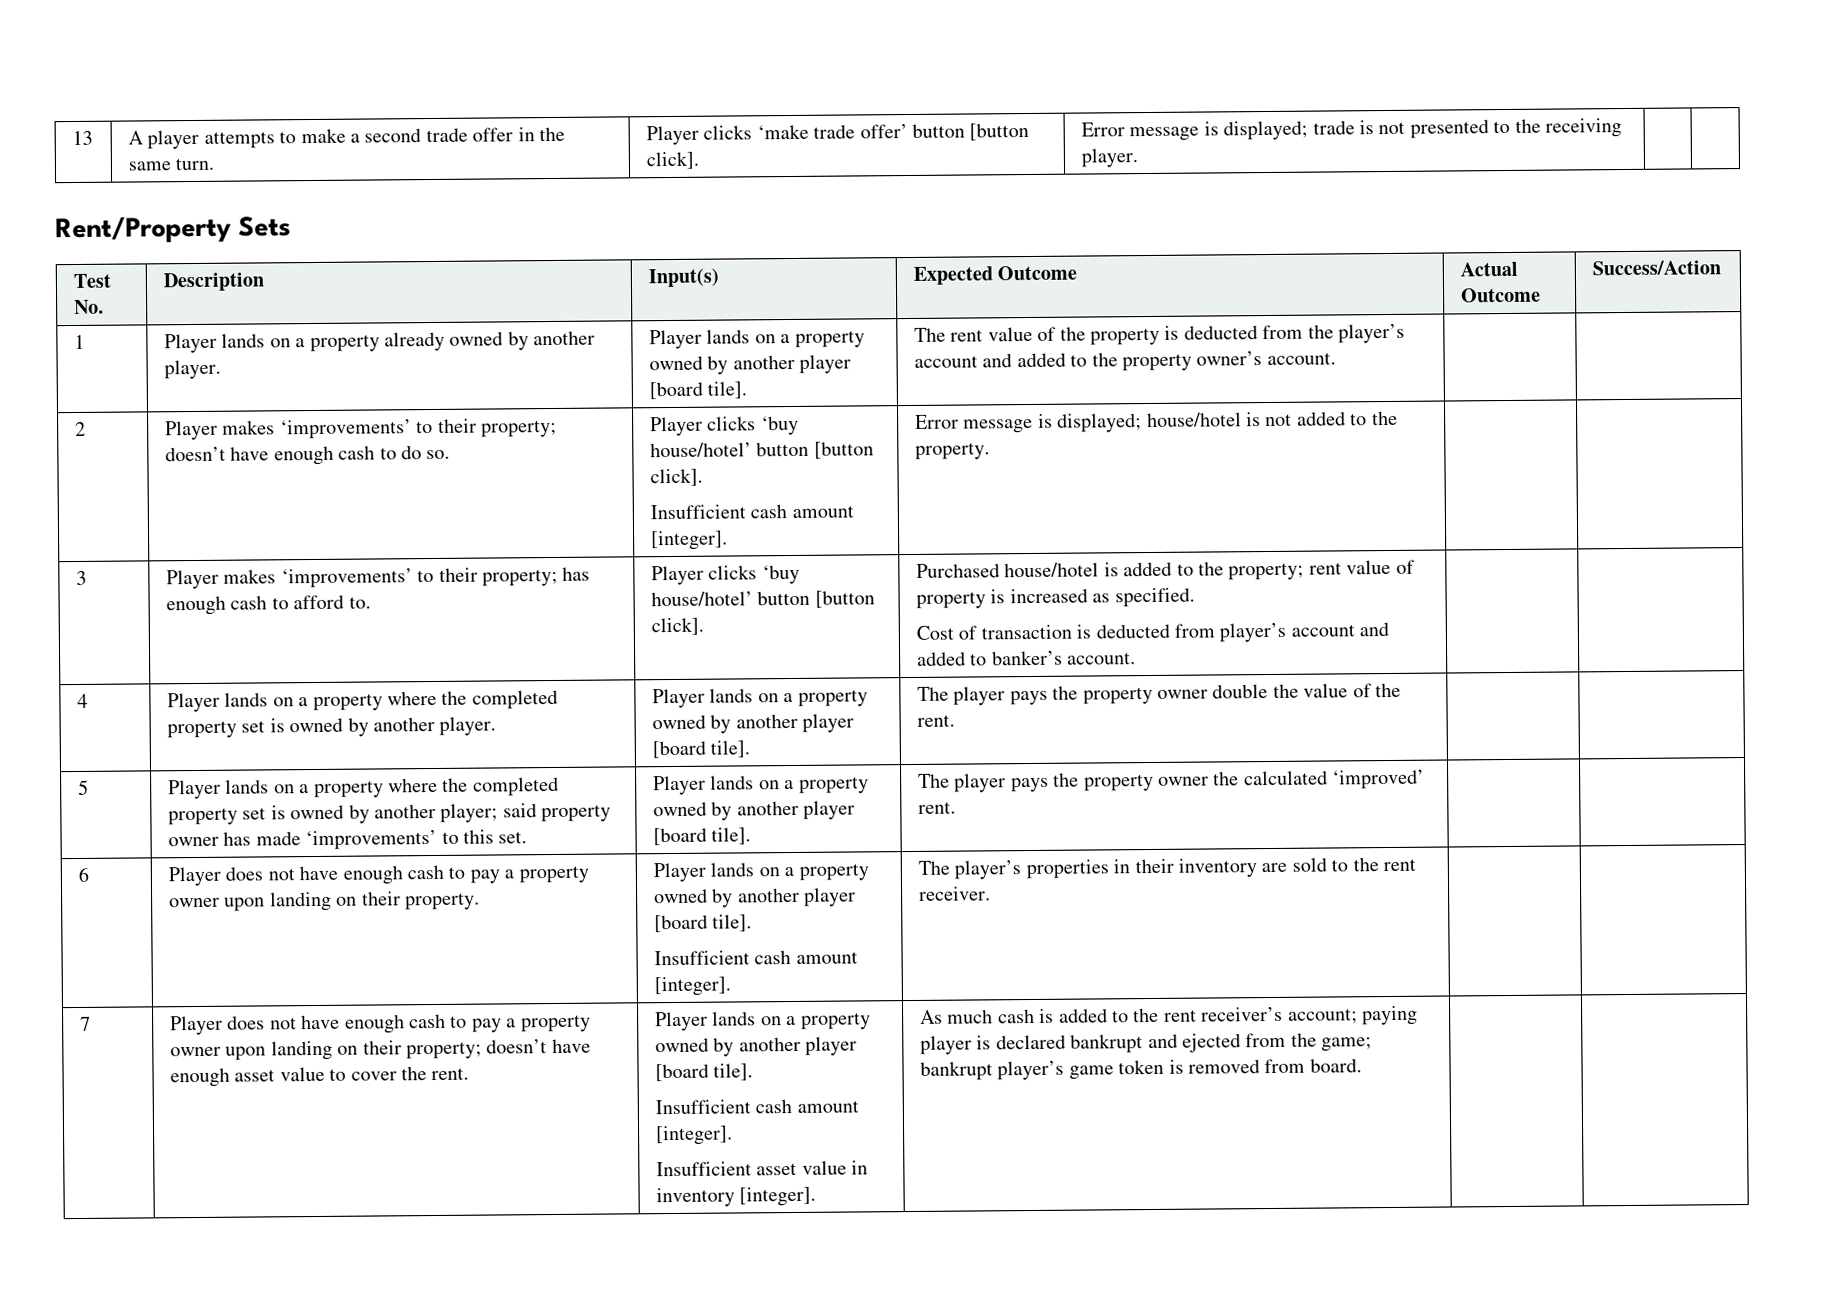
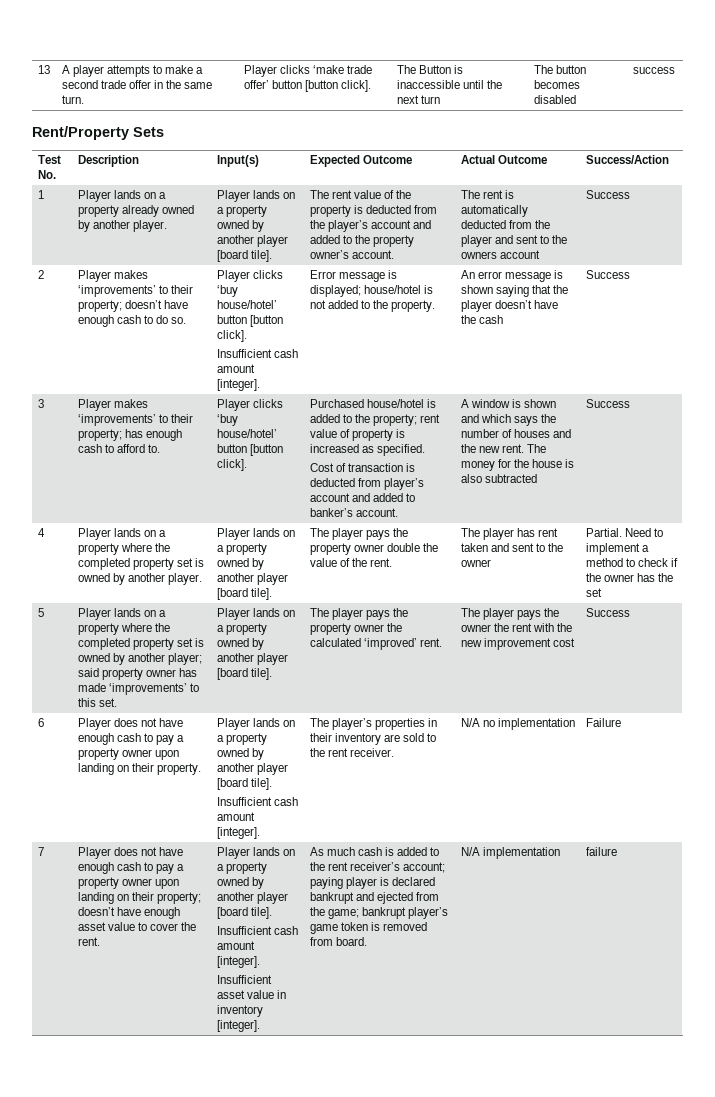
- 13 | A player attempts to make a second trade offer in the same turn. | Player clicks ‘make trade offer’ button [button click]. | Error message is displayed; trade is not presented to the receiving player. | |
+ 13 | A player attempts to make a second trade offer in the same turn. | Player clicks ‘make trade offer’ button [button click]. | The Button is inaccessible until the next turn | The button becomes disabled | success
+ The rent is automatically deducted from the player and sent to the owners account | Success
+ An error message is shown saying that the player doesn’t have the cash | Success
+ A window is shown and which says the number of houses and the new rent. The money for the house is also subtracted | Success
+ The player has rent taken and sent to the owner | Partial. Need to implement a method to check if the owner has the set
+ The player pays the owner the rent with the new improvement cost | Success
+ N/A no implementation | Failure
+ N/A implementation | failure

